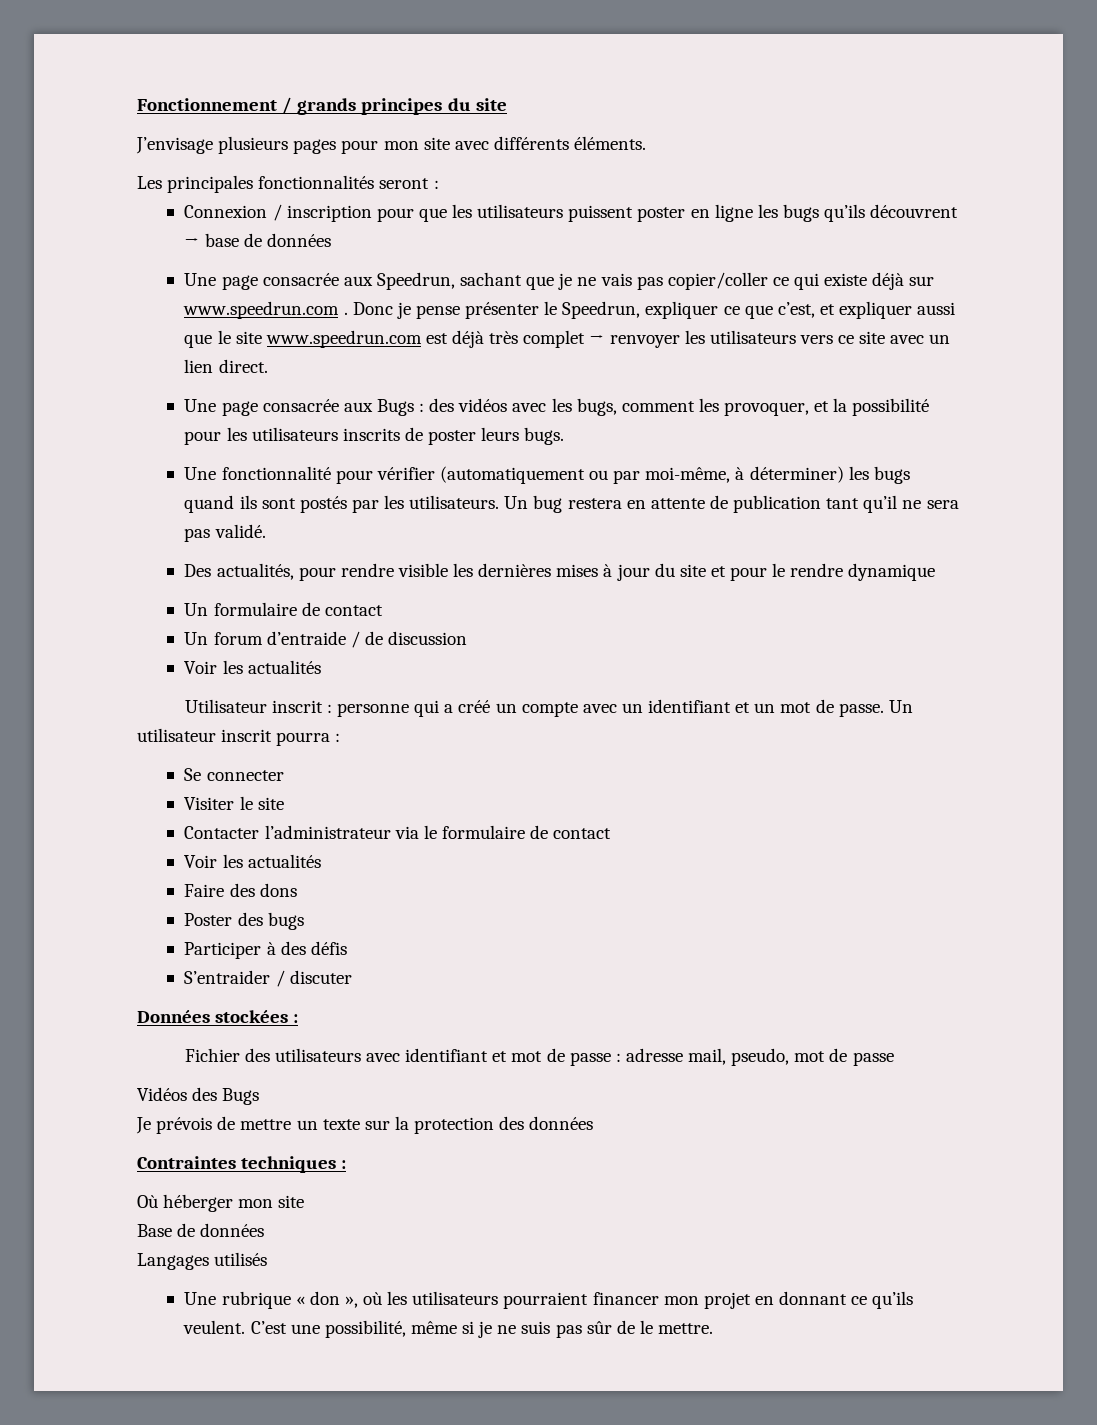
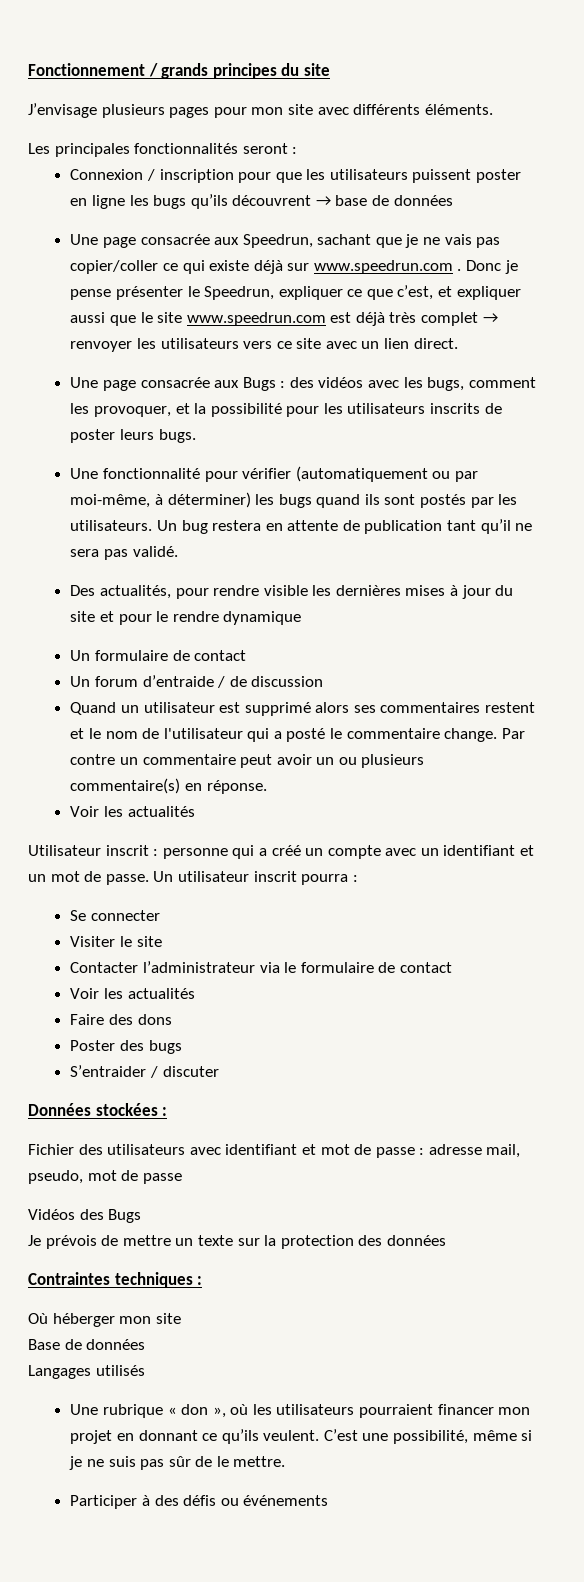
+ Quand un utilisateur est supprimé alors ses commentaires restent et le nom de l'utilisateur qui a posté le commentaire change. Par contre un commentaire peut avoir un ou plusieurs commentaire(s) en réponse.
- Participer à des défis
+ Participer à des défis ou événements

